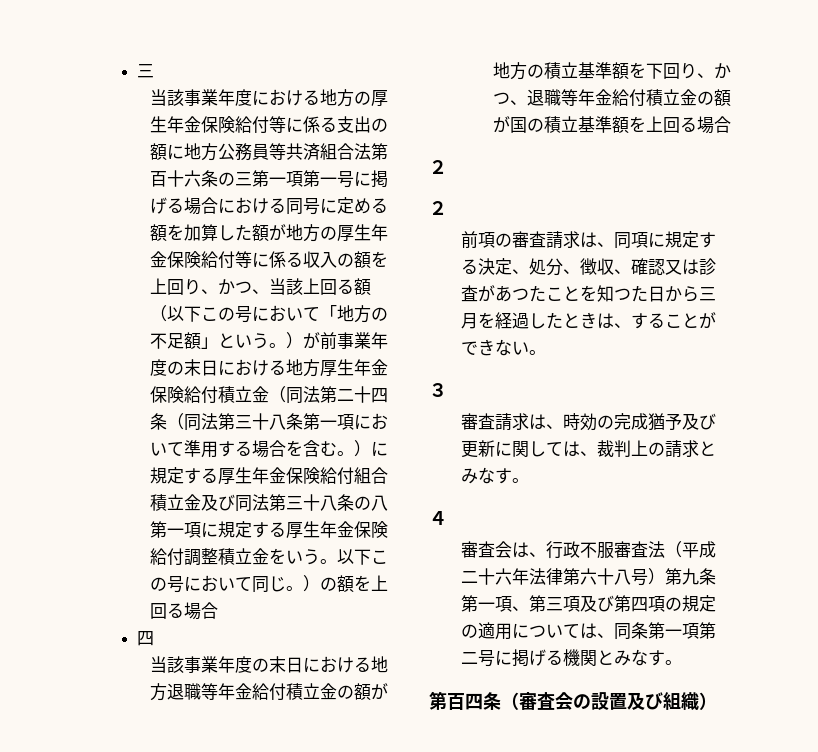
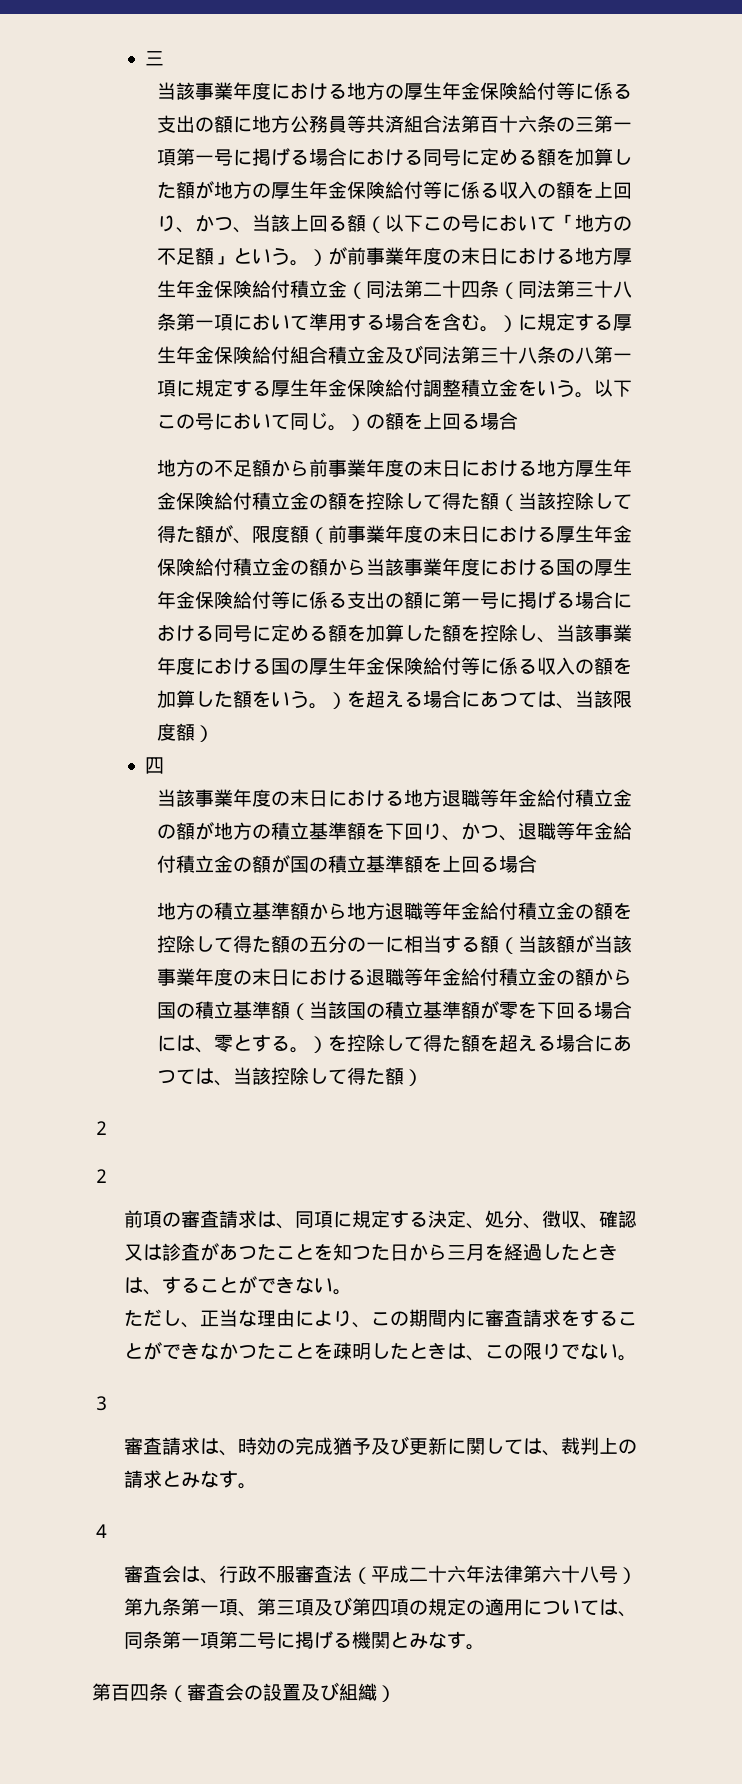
+ 地方の不足額から前事業年度の末日における地方厚生年金保険給付積立金の額を控除して得た額（当該控除して得た額が、限度額（前事業年度の末日における厚生年金保険給付積立金の額から当該事業年度における国の厚生年金保険給付等に係る支出の額に第一号に掲げる場合における同号に定める額を加算した額を控除し、当該事業年度における国の厚生年金保険給付等に係る収入の額を加算した額をいう。）を超える場合にあつては、当該限度額）
+ 地方の積立基準額から地方退職等年金給付積立金の額を控除して得た額の五分の一に相当する額（当該額が当該事業年度の末日における退職等年金給付積立金の額から国の積立基準額（当該国の積立基準額が零を下回る場合には、零とする。）を控除して得た額を超える場合にあつては、当該控除して得た額）
+ ただし、正当な理由により、この期間内に審査請求をすることができなかつたことを疎明したときは、この限りでない。

